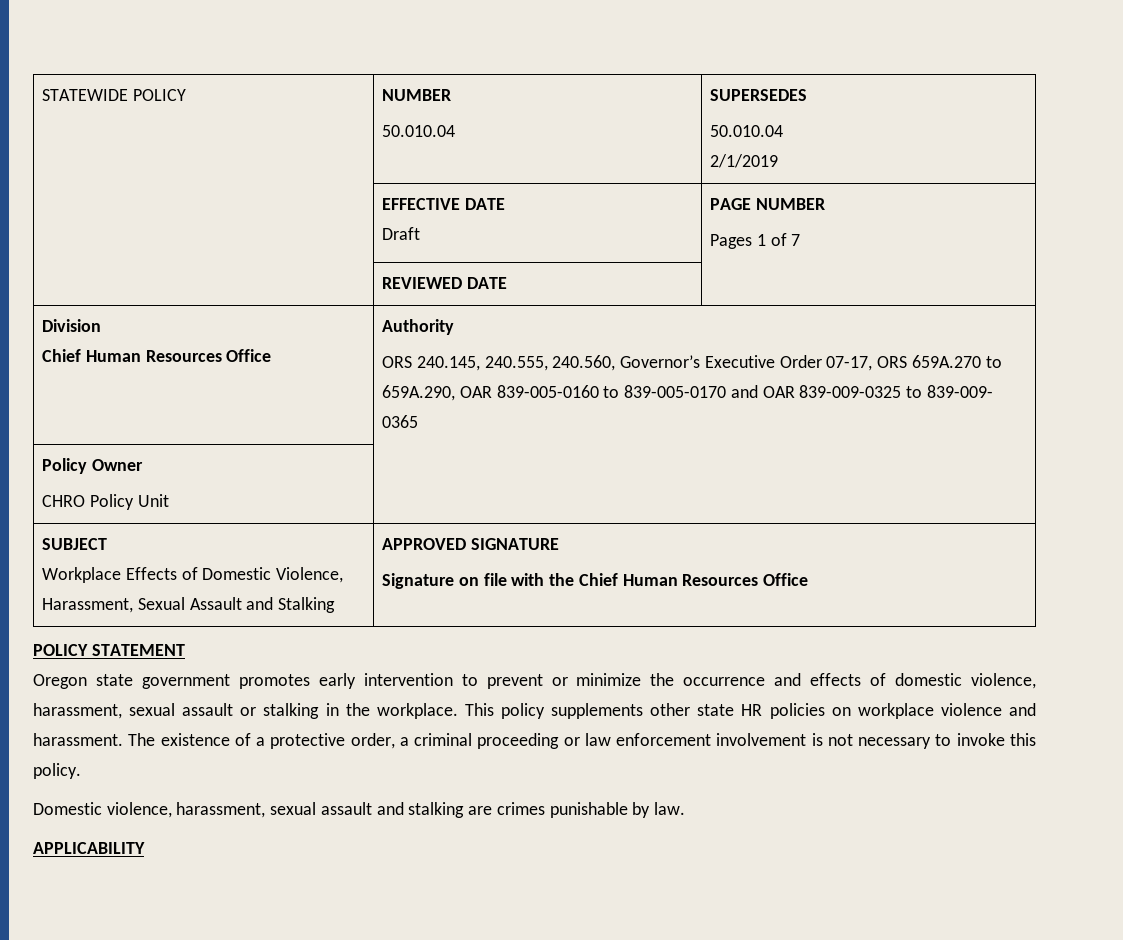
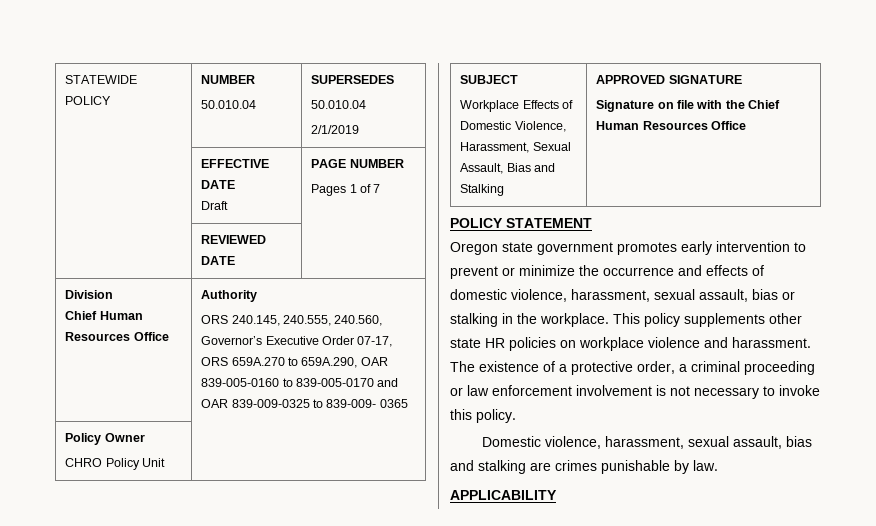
  SUBJECT
- Workplace Effects of Domestic Violence, Harassment, Sexual Assault and Stalking | APPROVED SIGNATURE
+ Workplace Effects of Domestic Violence, Harassment, Sexual Assault, Bias and Stalking | APPROVED SIGNATURE
- Oregon state government promotes early intervention to prevent or minimize the occurrence and effects of domestic violence, harassment, sexual assault or stalking in the workplace.
+ Oregon state government promotes early intervention to prevent or minimize the occurrence and effects of domestic violence, harassment, sexual assault, bias or stalking in the workplace.
- Domestic violence, harassment, sexual assault and stalking are crimes punishable by law.
+ Domestic violence, harassment, sexual assault, bias and stalking are crimes punishable by law.

